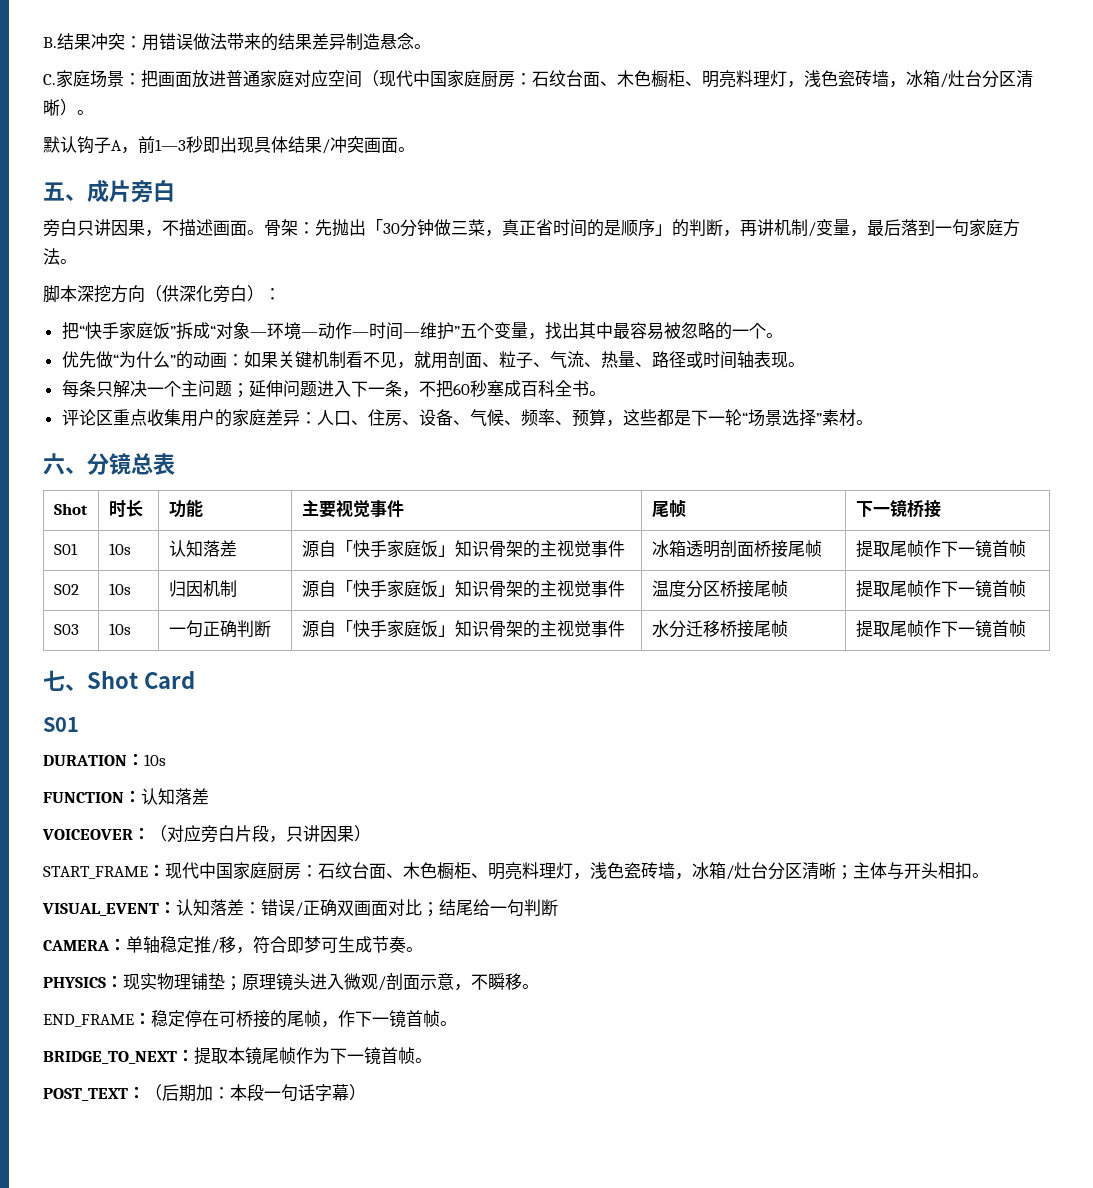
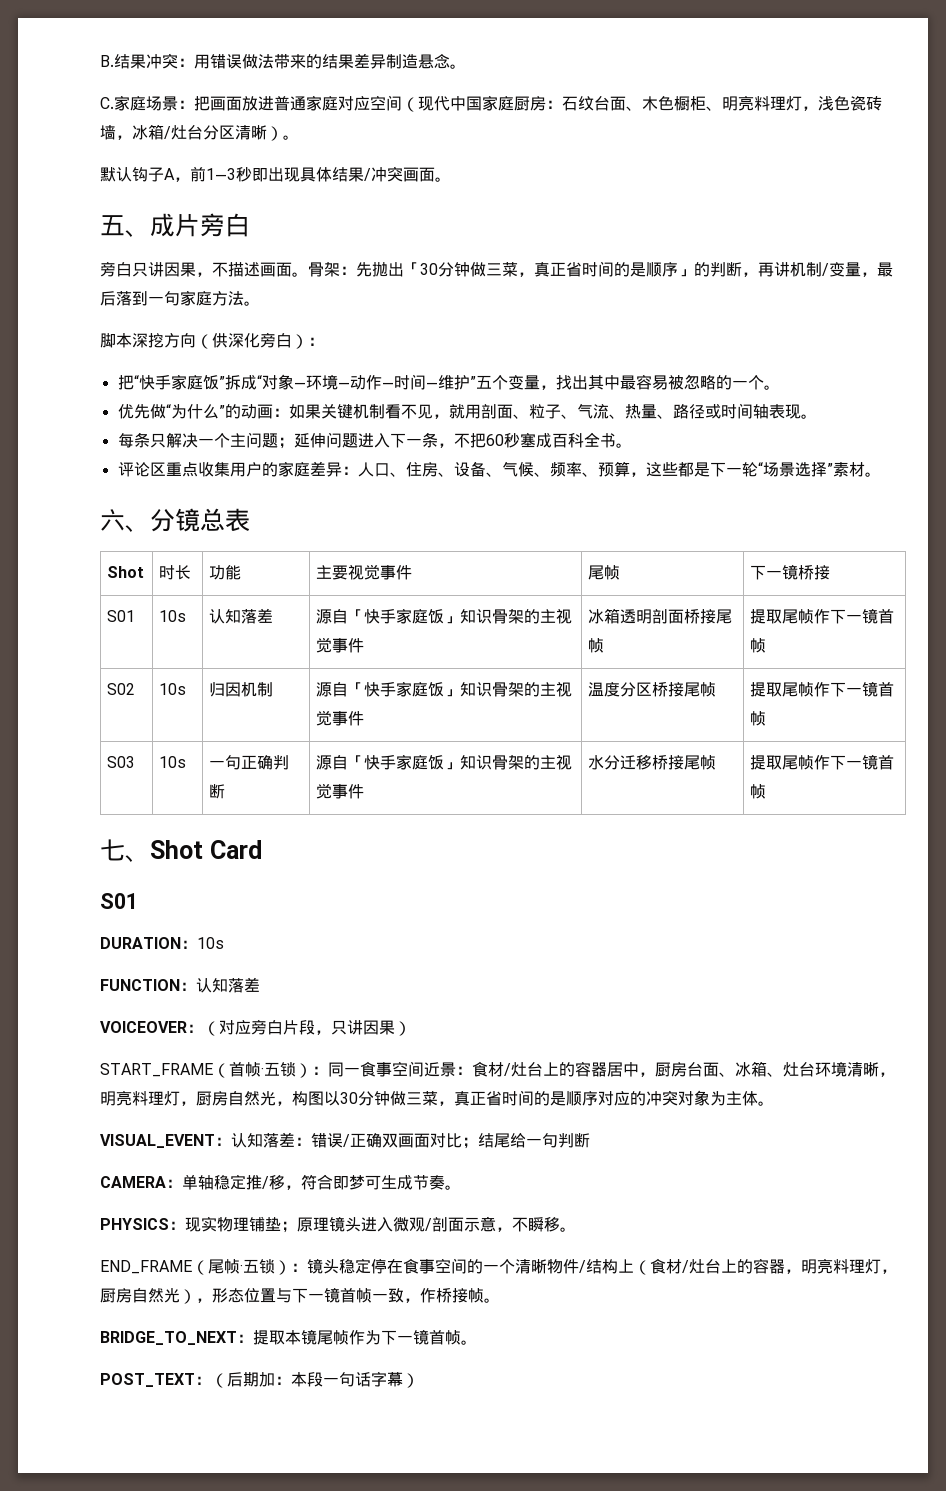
- START_FRAME：现代中国家庭厨房：石纹台面、木色橱柜、明亮料理灯，浅色瓷砖墙，冰箱/灶台分区清晰；主体与开头相扣。
+ START_FRAME（首帧·五锁）：同一食事空间近景：食材/灶台上的容器居中，厨房台面、冰箱、灶台环境清晰，明亮料理灯，厨房自然光，构图以30分钟做三菜，真正省时间的是顺序对应的冲突对象为主体。
- END_FRAME：稳定停在可桥接的尾帧，作下一镜首帧。
+ END_FRAME（尾帧·五锁）：镜头稳定停在食事空间的一个清晰物件/结构上（食材/灶台上的容器，明亮料理灯，厨房自然光），形态位置与下一镜首帧一致，作桥接帧。

